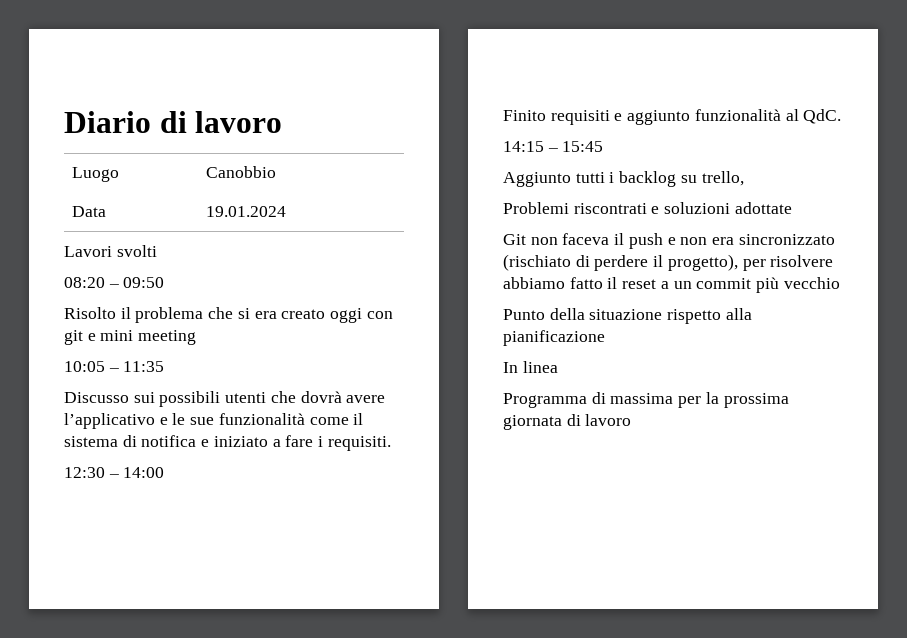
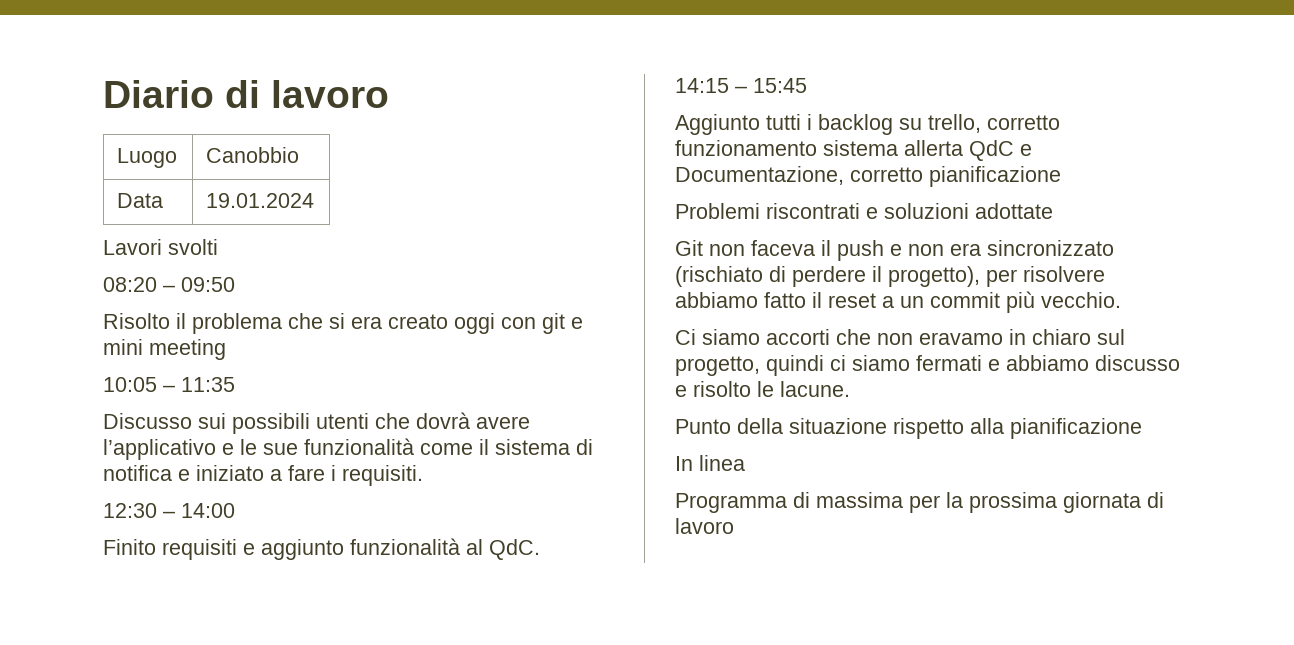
- Aggiunto tutti i backlog su trello,
+ Aggiunto tutti i backlog su trello, corretto funzionamento sistema allerta QdC e Documentazione, corretto pianificazione
- Git non faceva il push e non era sincronizzato (rischiato di perdere il progetto), per risolvere abbiamo fatto il reset a un commit più vecchio
+ Git non faceva il push e non era sincronizzato (rischiato di perdere il progetto), per risolvere abbiamo fatto il reset a un commit più vecchio.
+ Ci siamo accorti che non eravamo in chiaro sul progetto, quindi ci siamo fermati e abbiamo discusso e risolto le lacune.

